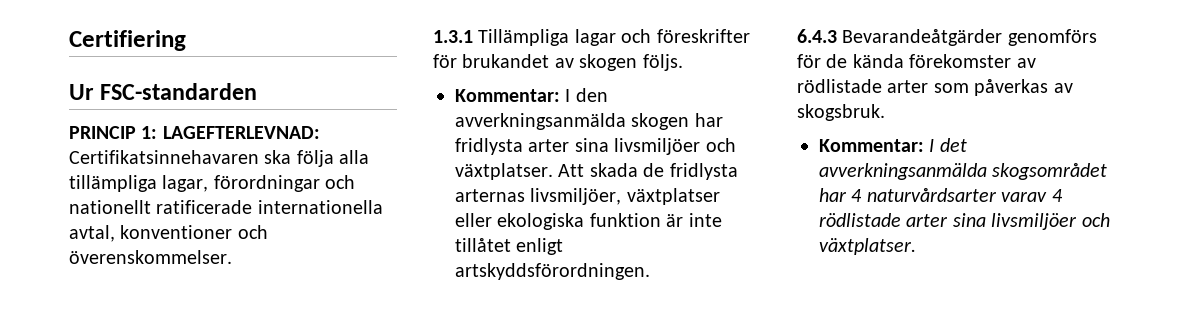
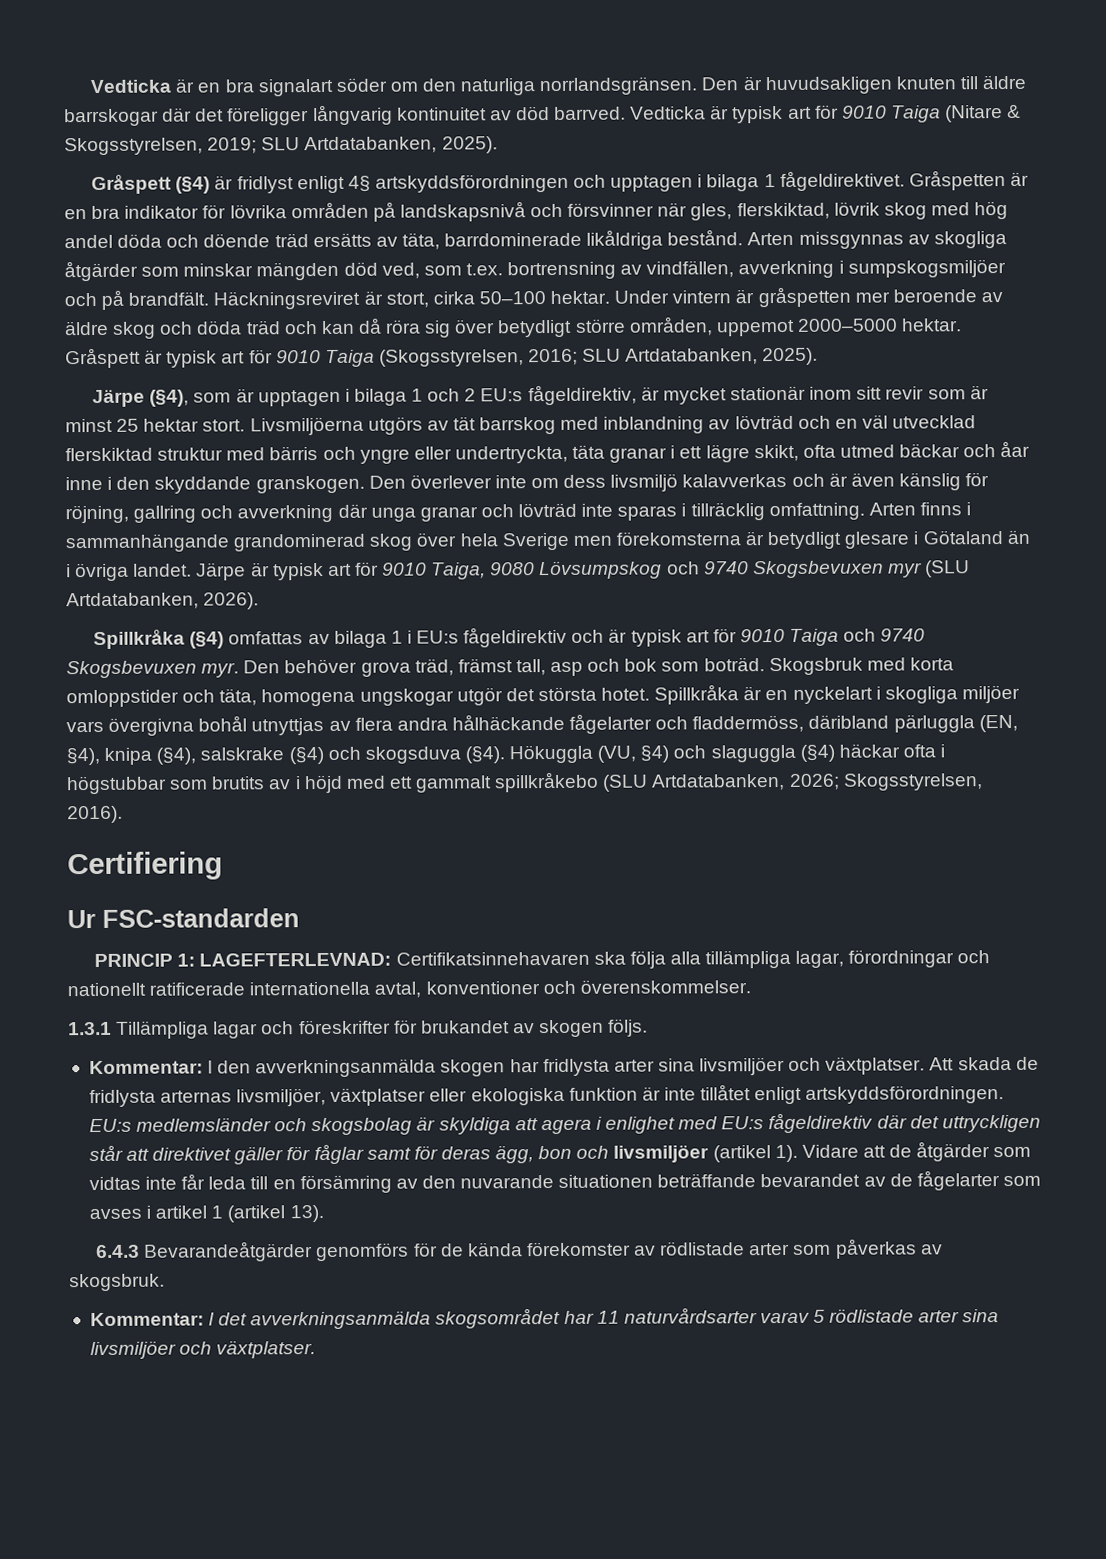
+ Vedticka är en bra signalart söder om den naturliga norrlandsgränsen. Den är huvudsakligen knuten till äldre barrskogar där det föreligger långvarig kontinuitet av död barrved. Vedticka är typisk art för 9010 Taiga (Nitare & Skogsstyrelsen, 2019; SLU Artdatabanken, 2025).
+ Gråspett (§4) är fridlyst enligt 4§ artskyddsförordningen och upptagen i bilaga 1 fågeldirektivet. Gråspetten är en bra indikator för lövrika områden på landskapsnivå och försvinner när gles, flerskiktad, lövrik skog med hög andel döda och döende träd ersätts av täta, barrdominerade likåldriga bestånd. Arten missgynnas av skogliga åtgärder som minskar mängden död ved, som t.ex. bortrensning av vindfällen, avverkning i sumpskogsmiljöer och på brandfält. Häckningsreviret är stort, cirka 50–100 hektar. Under vintern är gråspetten mer beroende av äldre skog och döda träd och kan då röra sig över betydligt större områden, uppemot 2000–5000 hektar. Gråspett är typisk art för 9010 Taiga (Skogsstyrelsen, 2016; SLU Artdatabanken, 2025).
+ Järpe (§4), som är upptagen i bilaga 1 och 2 EU:s fågeldirektiv, är mycket stationär inom sitt revir som är minst 25 hektar stort. Livsmiljöerna utgörs av tät barrskog med inblandning av lövträd och en väl utvecklad flerskiktad struktur med bärris och yngre eller undertryckta, täta granar i ett lägre skikt, ofta utmed bäckar och åar inne i den skyddande granskogen. Den överlever inte om dess livsmiljö kalavverkas och är även känslig för röjning, gallring och avverkning där unga granar och lövträd inte sparas i tillräcklig omfattning. Arten finns i sammanhängande grandominerad skog över hela Sverige men förekomsterna är betydligt glesare i Götaland än i övriga landet. Järpe är typisk art för 9010 Taiga, 9080 Lövsumpskog och 9740 Skogsbevuxen myr (SLU Artdatabanken, 2026).
+ Spillkråka (§4) omfattas av bilaga 1 i EU:s fågeldirektiv och är typisk art för 9010 Taiga och 9740 Skogsbevuxen myr. Den behöver grova träd, främst tall, asp och bok som boträd. Skogsbruk med korta omloppstider och täta, homogena ungskogar utgör det största hotet. Spillkråka är en nyckelart i skogliga miljöer vars övergivna bohål utnyttjas av flera andra hålhäckande fågelarter och fladdermöss, däribland pärluggla (EN, §4), knipa (§4), salskrake (§4) och skogsduva (§4). Hökuggla (VU, §4) och slaguggla (§4) häckar ofta i högstubbar som brutits av i höjd med ett gammalt spillkråkebo (SLU Artdatabanken, 2026; Skogsstyrelsen, 2016).
+ EU:s medlemsländer och skogsbolag är skyldiga att agera i enlighet med EU:s fågeldirektiv där det uttryckligen står att direktivet gäller för fåglar samt för deras ägg, bon och livsmiljöer (artikel 1). Vidare att de åtgärder som vidtas inte får leda till en försämring av den nuvarande situationen beträffande bevarandet av de fågelarter som avses i artikel 1 (artikel 13).
- Kommentar: I det avverkningsanmälda skogsområdet har 4 naturvårdsarter varav 4 rödlistade arter sina livsmiljöer och växtplatser.
+ Kommentar: I det avverkningsanmälda skogsområdet har 11 naturvårdsarter varav 5 rödlistade arter sina livsmiljöer och växtplatser.

